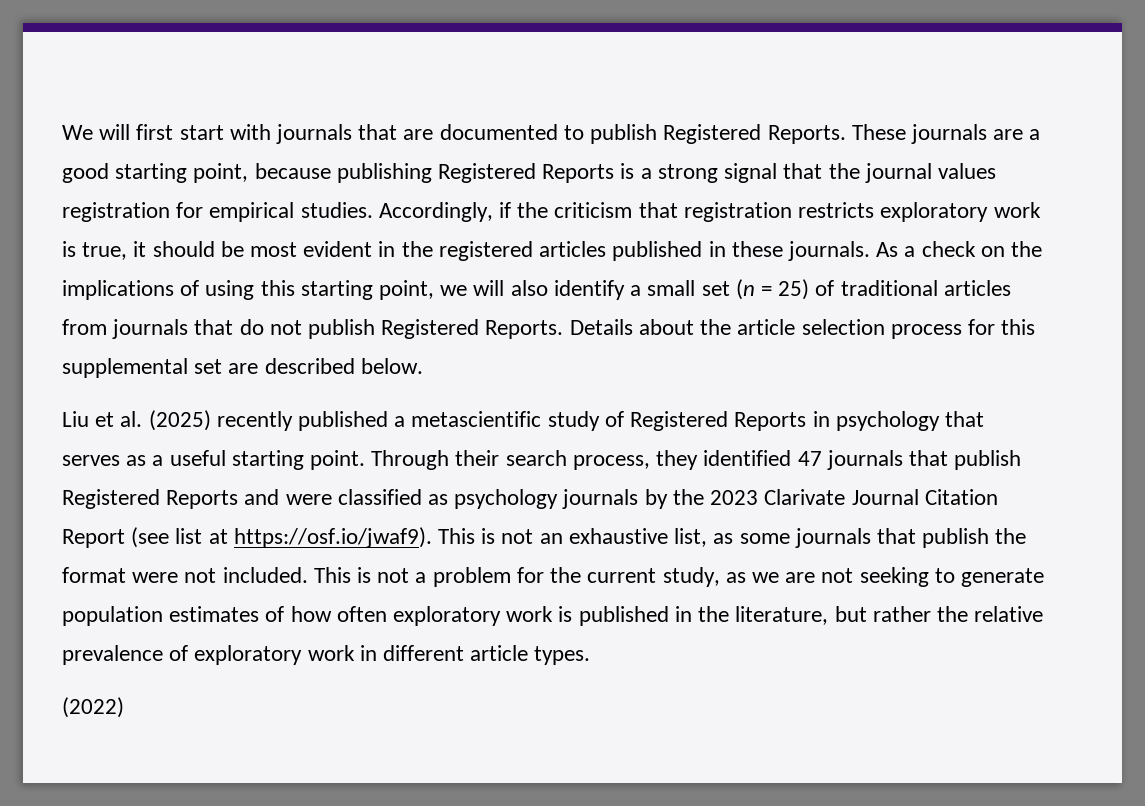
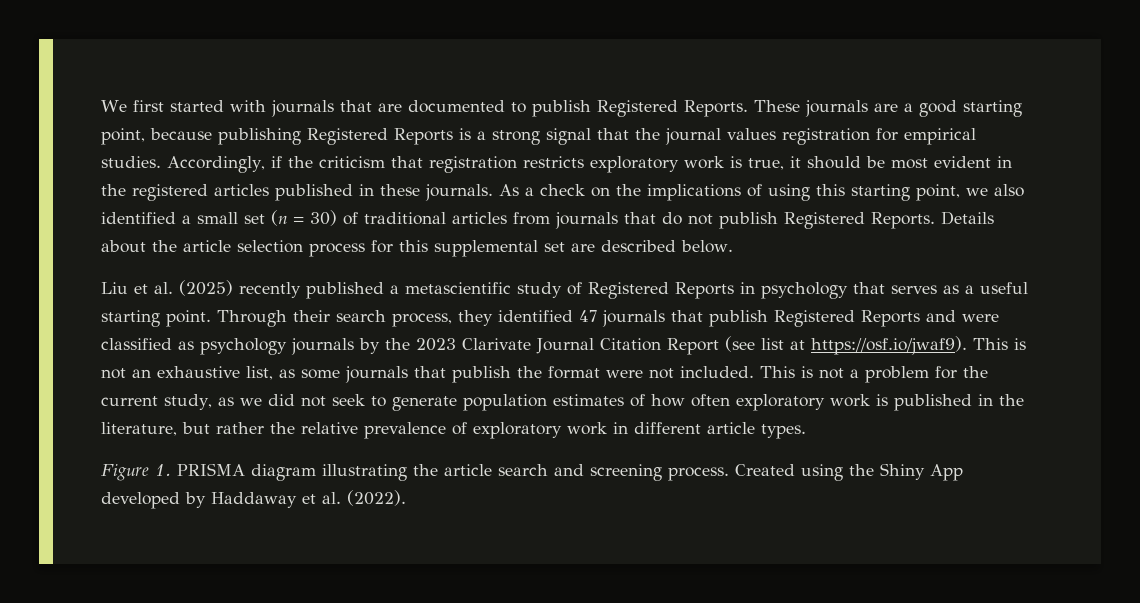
- We will first start with journals that are documented to publish Registered Reports.
+ We first started with journals that are documented to publish Registered Reports.
- As a check on the implications of using this starting point, we will also identify a small set (n = 25) of traditional articles from journals that do not publish Registered Reports.
+ As a check on the implications of using this starting point, we also identified a small set (n = 30) of traditional articles from journals that do not publish Registered Reports.
- This is not a problem for the current study, as we are not seeking to generate population estimates of how often exploratory work is published in the literature, but rather the relative prevalence of exploratory work in different article types.
+ This is not a problem for the current study, as we did not seek to generate population estimates of how often exploratory work is published in the literature, but rather the relative prevalence of exploratory work in different article types.
- (2022)
+ Figure 1. PRISMA diagram illustrating the article search and screening process. Created using the Shiny App developed by Haddaway et al. (2022).

